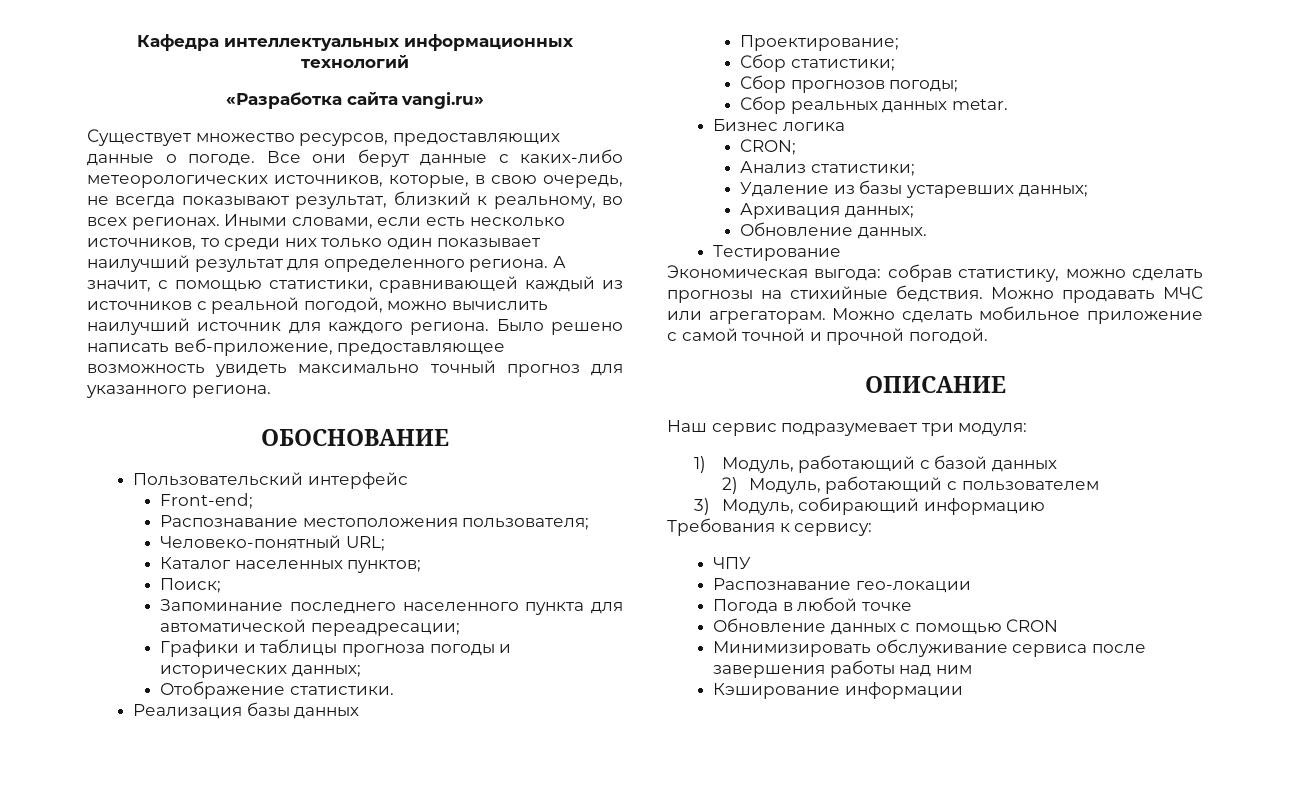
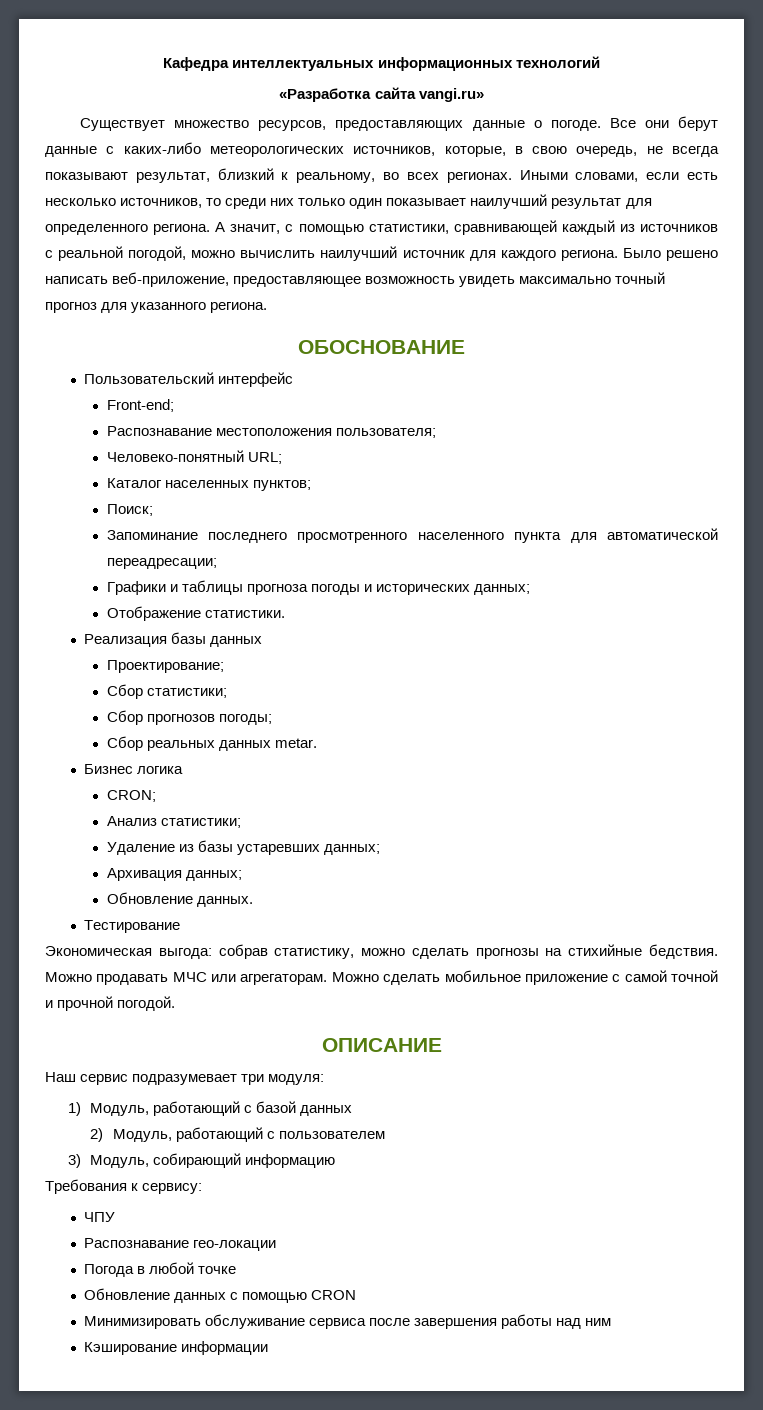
- Запоминание последнего населенного пункта для автоматической переадресации;
+ Запоминание последнего просмотренного населенного пункта для автоматической переадресации;

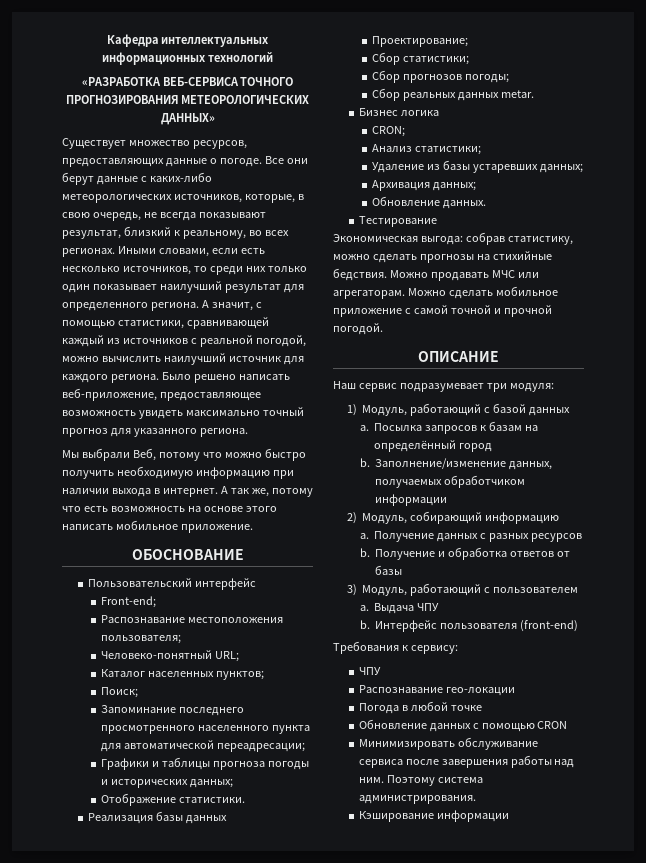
- «Разработка сайта vangi.ru»
+ «РАЗРАБОТКА ВЕБ-СЕРВИСА ТОЧНОГО ПРОГНОЗИРОВАНИЯ МЕТЕОРОЛОГИЧЕСКИХ ДАННЫХ»
+ Мы выбрали Веб, потому что можно быстро получить необходимую информацию при наличии выхода в интернет. А так же, потому что есть возможность на основе этого написать мобильное приложение.
- 2) Модуль, работающий с пользователем
- 3) Модуль, собирающий информацию
+ a. Посылка запросов к базам на определённый город
+ b. Заполнение/изменение данных, получаемых обработчиком информации
+ 2) Модуль, собирающий информацию
+ a. Получение данных с разных ресурсов
+ b. Получение и обработка ответов от базы
+ 3) Модуль, работающий с пользователем
+ a. Выдача ЧПУ
+ b. Интерфейс пользователя (front-end)
- Минимизировать обслуживание сервиса после завершения работы над ним
+ Минимизировать обслуживание сервиса после завершения работы над ним. Поэтому система администрирования.

